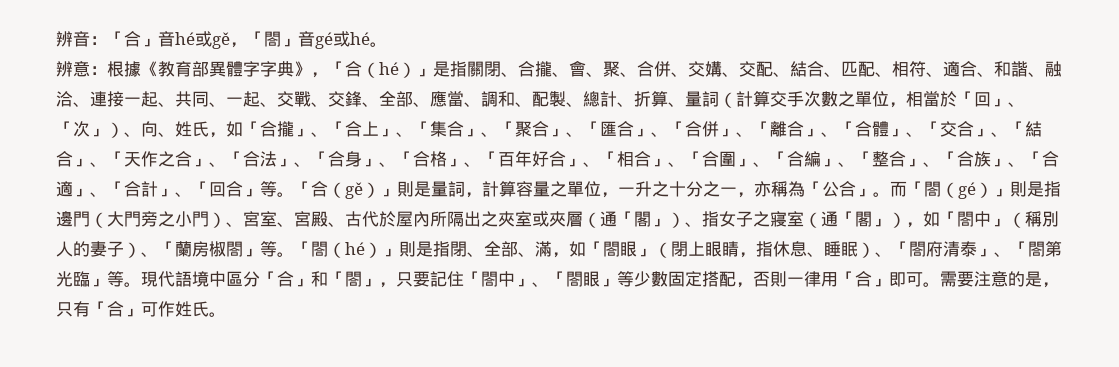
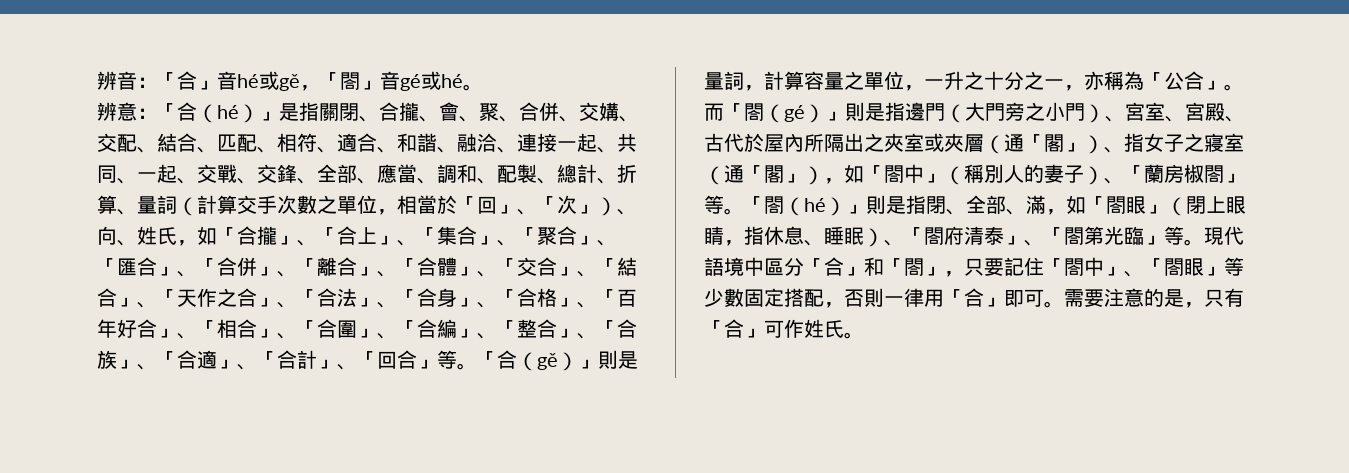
- 根據《教育部異體字字典》，「合（hé）」是指關閉、合攏、會、聚、合併、交媾、交配、結合、匹配、相符、適合、和諧、融洽、連接一起、共同、一起、交戰、交鋒、全部、應當、調和、配製、總計、折算、量詞（計算交手次數之單位，相當於「回」、「次」）、向、姓氏，如「合攏」、「合上」、「集合」、「聚合」、「匯合」、「合併」、「離合」、「合體」、「交合」、「結合」、「天作之合」、「合法」、「合身」、「合格」、「百年好合」、「相合」、「合圍」、「合編」、「整合」、「合族」、「合適」、「合計」、「回合」等。
+ 「合（hé）」是指關閉、合攏、會、聚、合併、交媾、交配、結合、匹配、相符、適合、和諧、融洽、連接一起、共同、一起、交戰、交鋒、全部、應當、調和、配製、總計、折算、量詞（計算交手次數之單位，相當於「回」、「次」）、向、姓氏，如「合攏」、「合上」、「集合」、「聚合」、「匯合」、「合併」、「離合」、「合體」、「交合」、「結合」、「天作之合」、「合法」、「合身」、「合格」、「百年好合」、「相合」、「合圍」、「合編」、「整合」、「合族」、「合適」、「合計」、「回合」等。

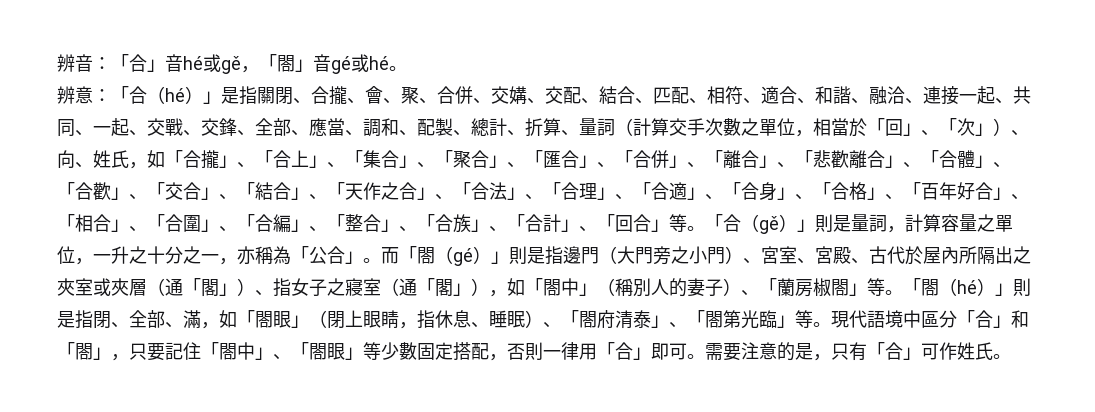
- 「合（hé）」是指關閉、合攏、會、聚、合併、交媾、交配、結合、匹配、相符、適合、和諧、融洽、連接一起、共同、一起、交戰、交鋒、全部、應當、調和、配製、總計、折算、量詞（計算交手次數之單位，相當於「回」、「次」）、向、姓氏，如「合攏」、「合上」、「集合」、「聚合」、「匯合」、「合併」、「離合」、「合體」、「交合」、「結合」、「天作之合」、「合法」、「合身」、「合格」、「百年好合」、「相合」、「合圍」、「合編」、「整合」、「合族」、「合適」、「合計」、「回合」等。
+ 「合（hé）」是指關閉、合攏、會、聚、合併、交媾、交配、結合、匹配、相符、適合、和諧、融洽、連接一起、共同、一起、交戰、交鋒、全部、應當、調和、配製、總計、折算、量詞（計算交手次數之單位，相當於「回」、「次」）、向、姓氏，如「合攏」、「合上」、「集合」、「聚合」、「匯合」、「合併」、「離合」、「悲歡離合」、「合體」、「合歡」、「交合」、「結合」、「天作之合」、「合法」、「合理」、「合適」、「合身」、「合格」、「百年好合」、「相合」、「合圍」、「合編」、「整合」、「合族」、「合計」、「回合」等。

